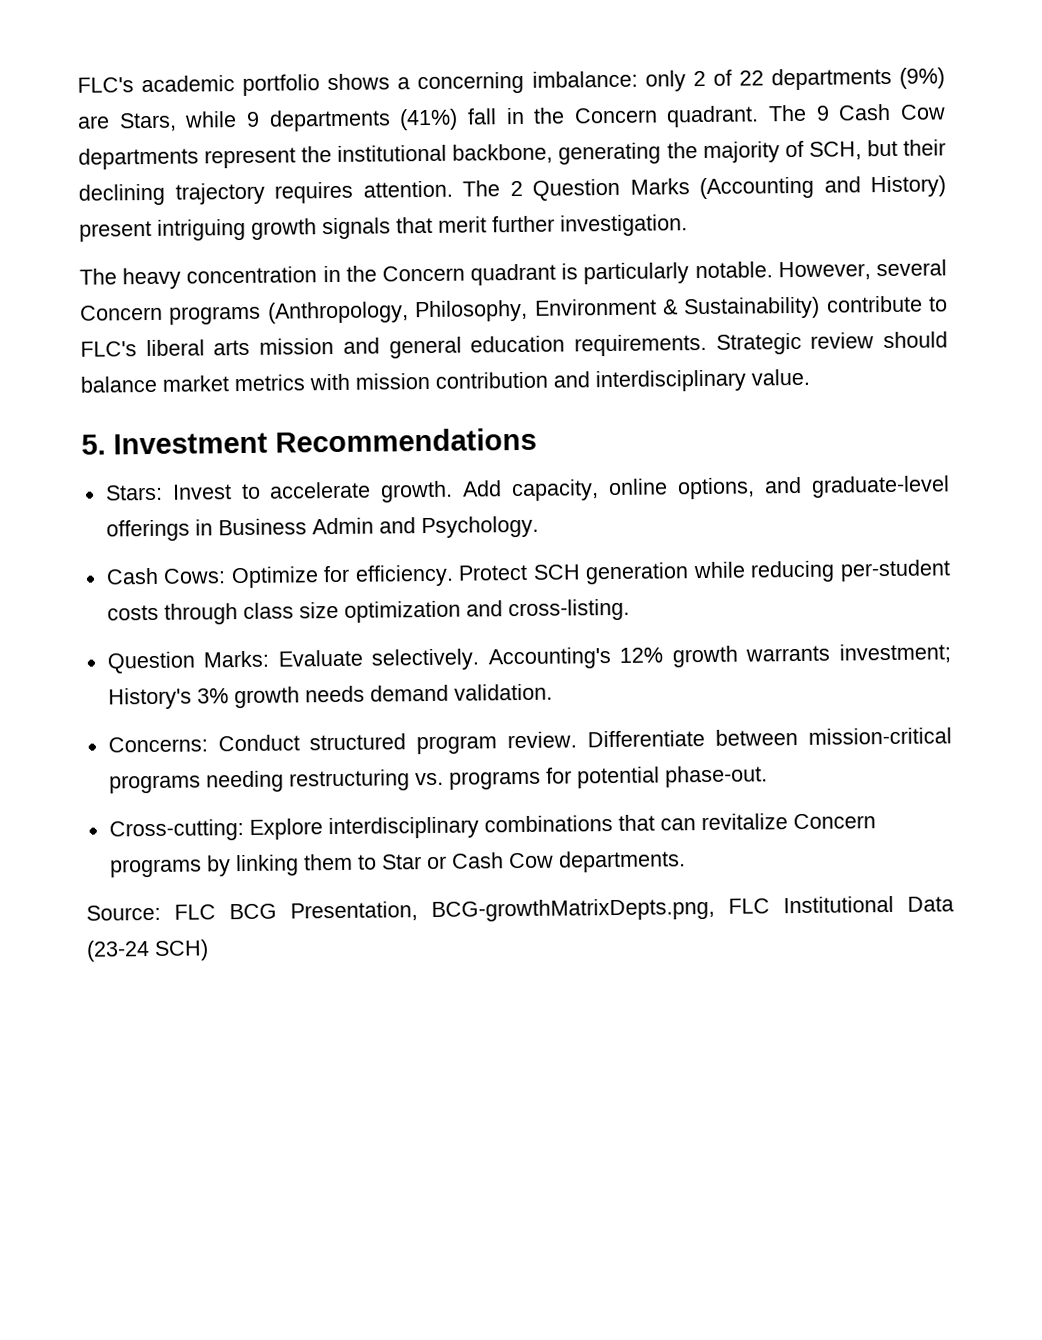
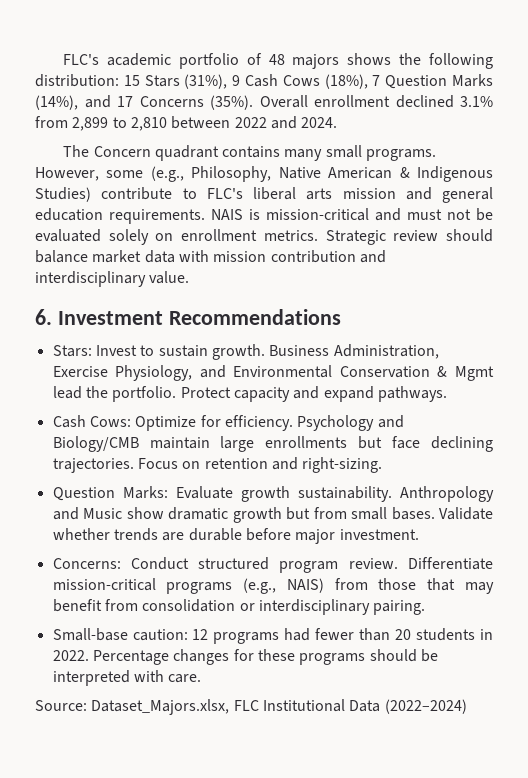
- FLC's academic portfolio shows a concerning imbalance: only 2 of 22 departments (9%) are Stars, while 9 departments (41%) fall in the Concern quadrant. The 9 Cash Cow departments represent the institutional backbone, generating the majority of SCH, but their declining trajectory requires attention. The 2 Question Marks (Accounting and History) present intriguing growth signals that merit further investigation.
- The heavy concentration in the Concern quadrant is particularly notable. However, several Concern programs (Anthropology, Philosophy, Environment & Sustainability) contribute to FLC's liberal arts mission and general education requirements.
+ FLC's academic portfolio of 48 majors shows the following distribution: 15 Stars (31%), 9 Cash Cows (18%), 7 Question Marks (14%), and 17 Concerns (35%). Overall enrollment declined 3.1% from 2,899 to 2,810 between 2022 and 2024.
+ The Concern quadrant contains many small programs. However, some (e.g., Philosophy, Native American & Indigenous Studies) contribute to FLC's liberal arts mission and general education requirements.
+ NAIS is mission-critical and must not be evaluated solely on enrollment metrics.
- Strategic review should balance market metrics with mission contribution and interdisciplinary value.
+ Strategic review should balance market data with mission contribution and interdisciplinary value.
- 5. Investment Recommendations
+ 6. Investment Recommendations
- Stars: Invest to accelerate growth. Add capacity, online options, and graduate-level offerings in Business Admin and Psychology.
+ Stars: Invest to sustain growth. Business Administration, Exercise Physiology, and Environmental Conservation & Mgmt lead the portfolio. Protect capacity and expand pathways.
- Protect SCH generation while reducing per-student costs through class size optimization and cross-listing.
- Question Marks: Evaluate selectively. Accounting's 12% growth warrants investment; History's 3% growth needs demand validation.
+ Psychology and Biology/CMB maintain large enrollments but face declining trajectories. Focus on retention and right-sizing.
+ Question Marks: Evaluate growth sustainability. Anthropology and Music show dramatic growth but from small bases. Validate whether trends are durable before major investment.
- Differentiate between mission-critical programs needing restructuring vs. programs for potential phase-out.
- Cross-cutting: Explore interdisciplinary combinations that can revitalize Concern programs by linking them to Star or Cash Cow departments.
- Source: FLC BCG Presentation, BCG-growthMatrixDepts.png, FLC Institutional Data (23-24 SCH)
+ Differentiate mission-critical programs (e.g., NAIS) from those that may benefit from consolidation or interdisciplinary pairing.
+ Small-base caution: 12 programs had fewer than 20 students in 2022. Percentage changes for these programs should be interpreted with care.
+ Source: Dataset_Majors.xlsx, FLC Institutional Data (2022–2024)

